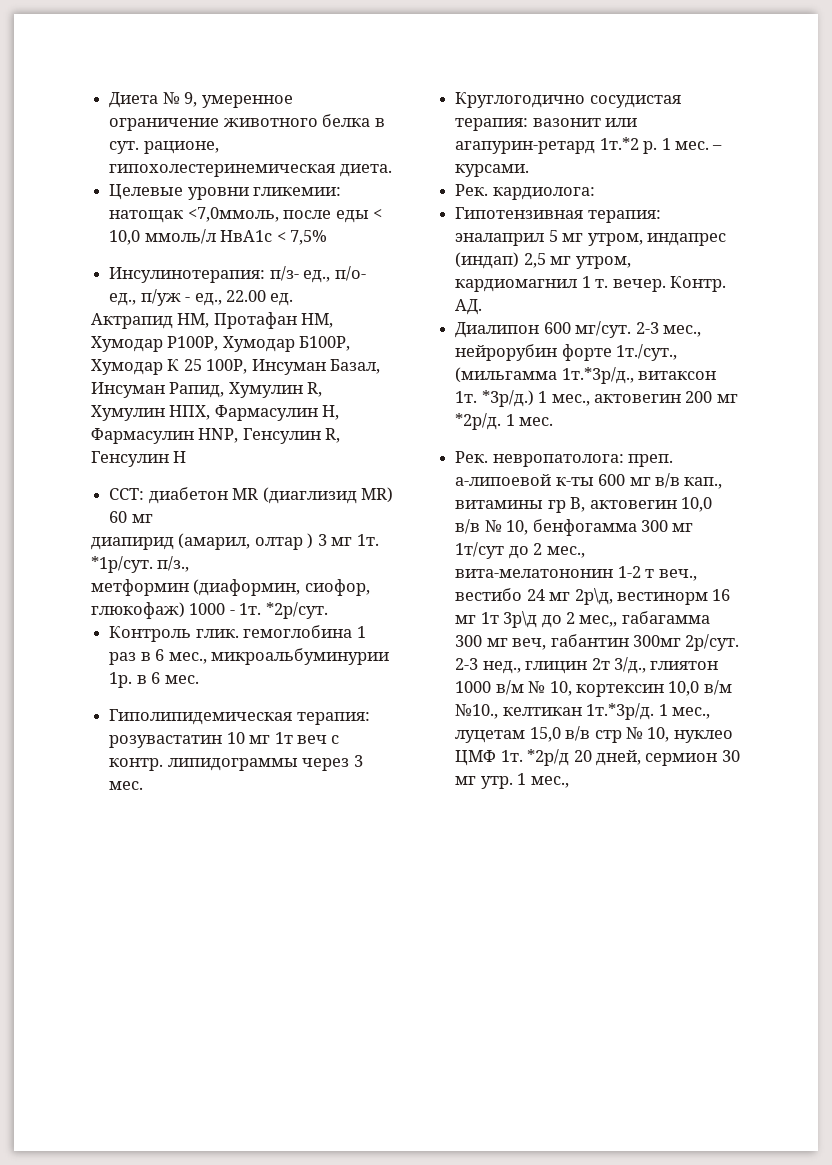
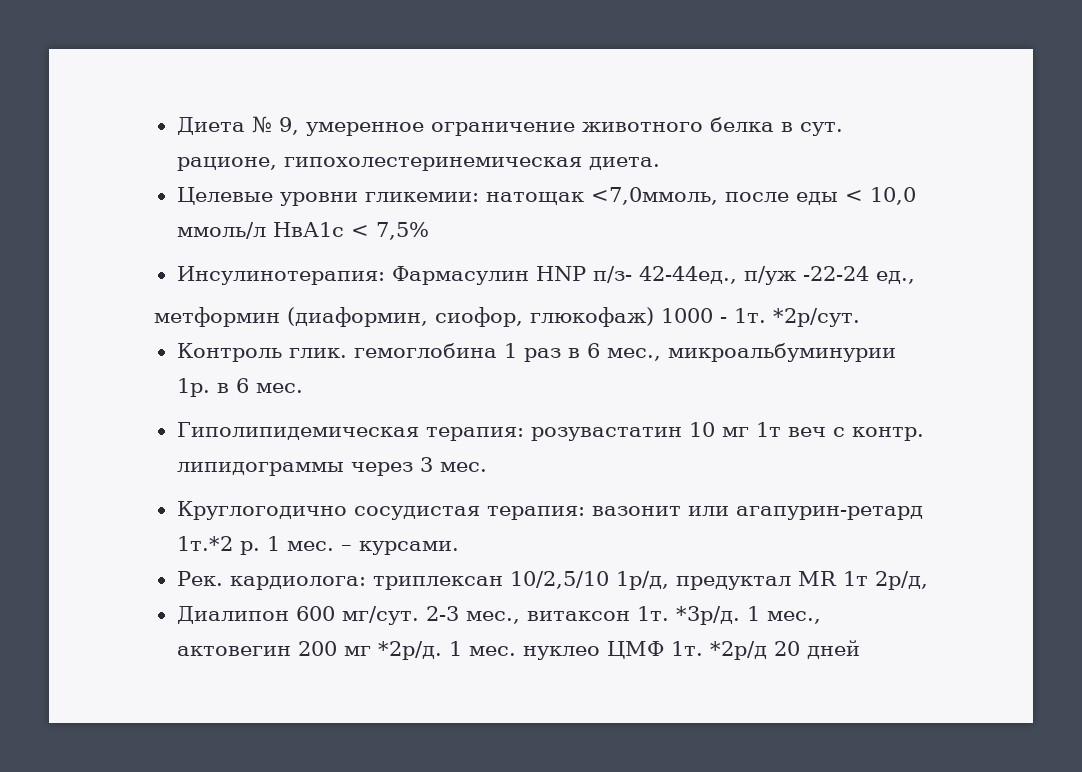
- Инсулинотерапия: п/з- ед., п/о- ед., п/уж - ед., 22.00 ед.
- Актрапид НМ, Протафан НМ, Хумодар Р100Р, Хумодар Б100Р, Хумодар К 25 100Р, Инсуман Базал, Инсуман Рапид, Хумулин R, Хумулин НПХ, Фармасулин Н, Фармасулин НNР, Генсулин R, Генсулин Н
- ССТ: диабетон МR (диаглизид МR) 60 мг
- диапирид (амарил, олтар ) 3 мг 1т. *1р/сут. п/з.,
+ Инсулинотерапия: Фармасулин НNP п/з- 42-44ед., п/уж -22-24 ед.,
- Рек. кардиолога:
- Гипотензивная терапия: эналаприл 5 мг утром, индапрес (индап) 2,5 мг утром, кардиомагнил 1 т. вечер. Контр. АД.
+ Рек. кардиолога: триплексан 10/2,5/10 1р/д, предуктал MR 1т 2р/д,
- 2-3 мес., нейрорубин форте 1т./сут., (мильгамма 1т.*3р/д., витаксон 1т.
+ 2-3 мес., витаксон 1т.
- *3р/д.)
+ *3р/д.
- 1 мес., актовегин 200 мг *2р/д. 1 мес.
- Рек. невропатолога: преп. а-липоевой к-ты 600 мг в/в кап., витамины гр В, актовегин 10,0 в/в № 10, бенфогамма 300 мг 1т/сут до 2 мес., вита-мелатононин 1-2 т веч., вестибо 24 мг 2р\д, вестинорм 16 мг 1т 3р\д до 2 мес,, габагамма 300 мг веч, габантин 300мг 2р/сут. 2-3 нед., глицин 2т 3/д., глиятон 1000 в/м № 10, кортексин 10,0 в/м №10., келтикан 1т.*3р/д. 1 мес., луцетам 15,0 в/в стр № 10, нуклео ЦМФ 1т.
+ 1 мес., актовегин 200 мг *2р/д. 1 мес. нуклео ЦМФ 1т.
- *2р/д 20 дней, сермион 30 мг утр. 1 мес.,
+ *2р/д 20 дней

